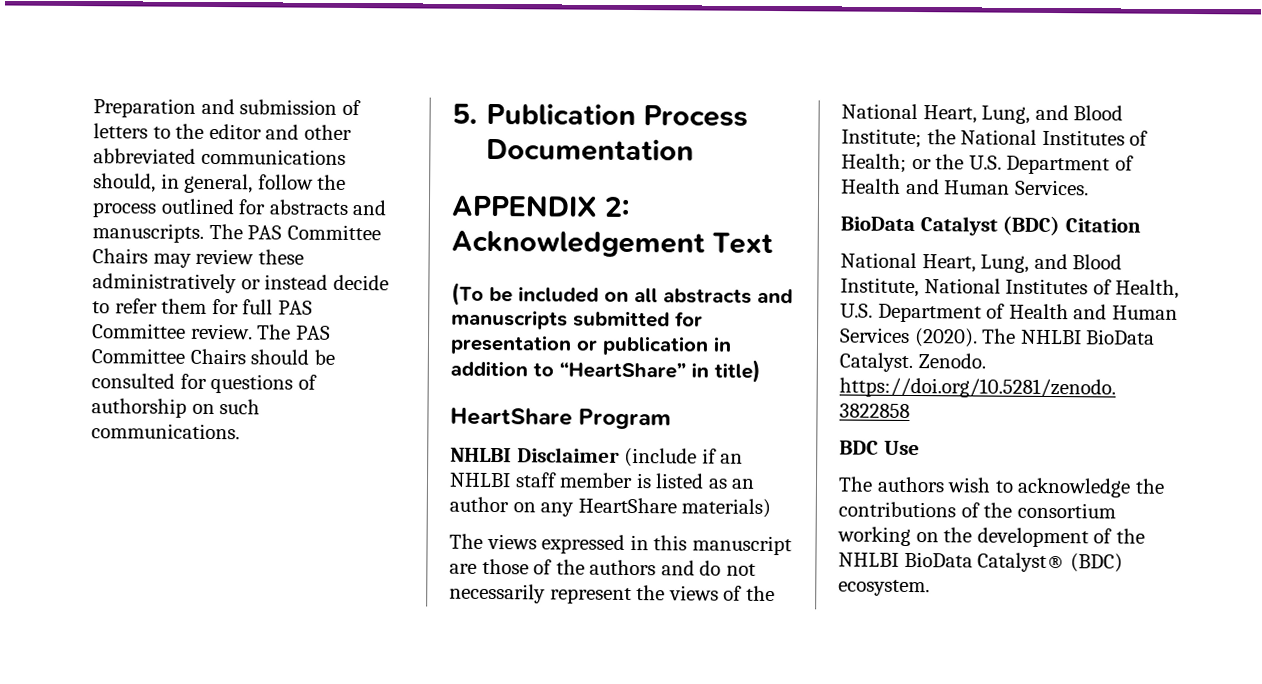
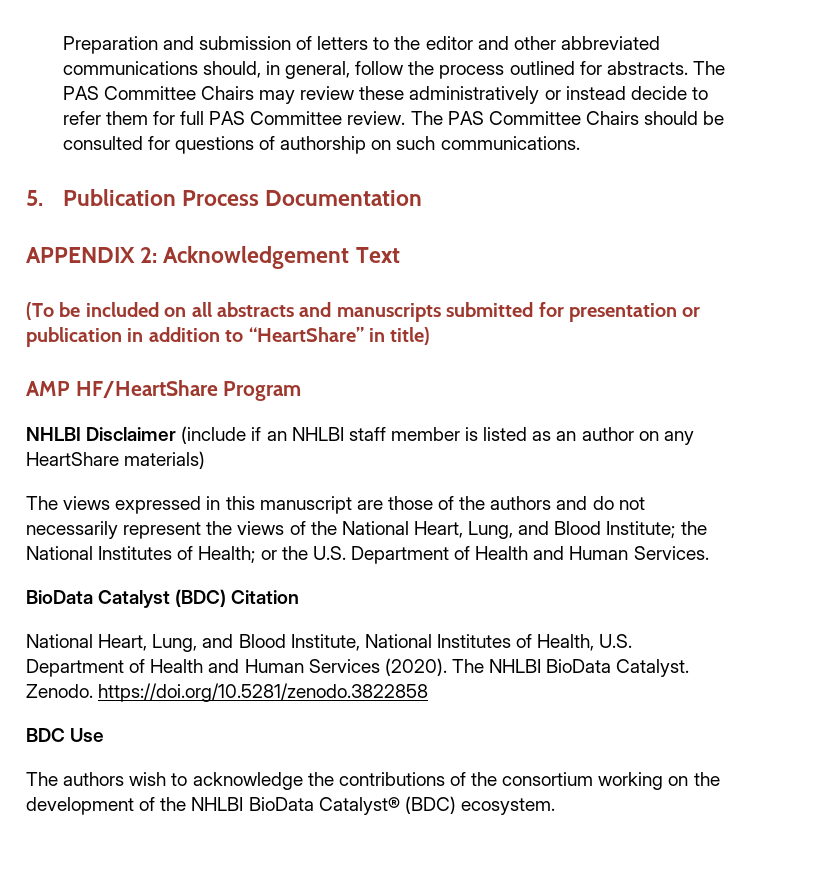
- Preparation and submission of letters to the editor and other abbreviated communications should, in general, follow the process outlined for abstracts and manuscripts.
+ Preparation and submission of letters to the editor and other abbreviated communications should, in general, follow the process outlined for abstracts.
- HeartShare Program
+ AMP HF/HeartShare Program

